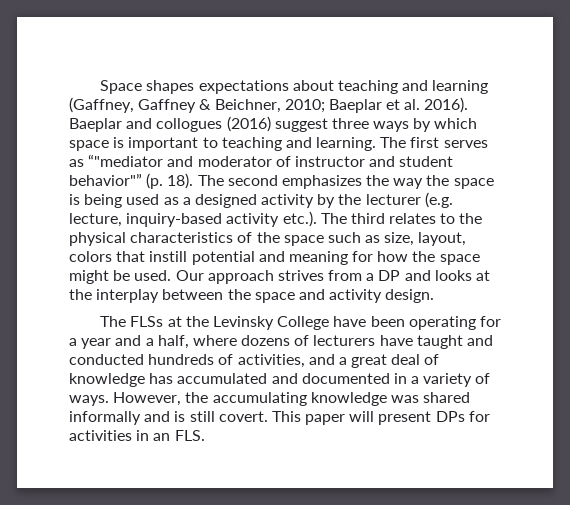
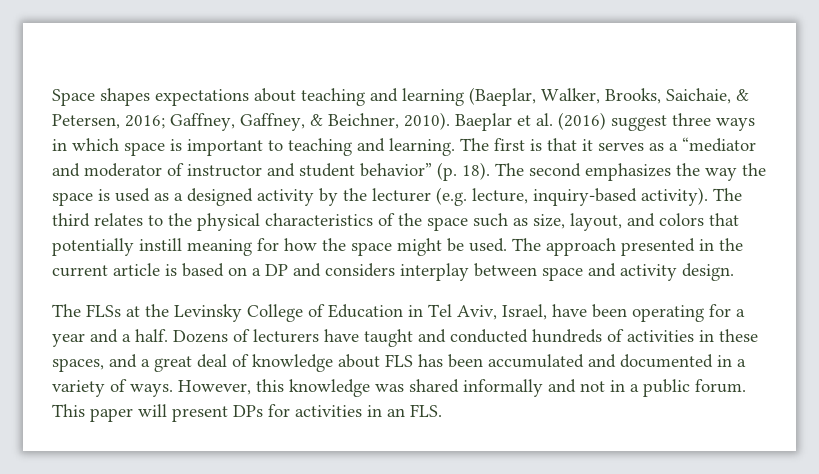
- Space shapes expectations about teaching and learning (Gaffney, Gaffney & Beichner, 2010; Baeplar et al. 2016). Baeplar and collogues (2016) suggest three ways by which space is important to teaching and learning.
+ Space shapes expectations about teaching and learning (Baeplar, Walker, Brooks, Saichaie, & Petersen, 2016; Gaffney, Gaffney, & Beichner, 2010). Baeplar et al. (2016) suggest three ways in which space is important to teaching and learning.
- The first serves as “"mediator and moderator of instructor and student behavior"” (p. 18).
+ The first is that it serves as a “mediator and moderator of instructor and student behavior” (p. 18).
- The second emphasizes the way the space is being used as a designed activity by the lecturer (e.g. lecture, inquiry-based activity etc.). The third relates to the physical characteristics of the space such as size, layout, colors that instill potential and meaning for how the space might be used.
+ The second emphasizes the way the space is used as a designed activity by the lecturer (e.g. lecture, inquiry-based activity). The third relates to the physical characteristics of the space such as size, layout, and colors that potentially instill meaning for how the space might be used.
- Our approach strives from a DP and looks at the interplay between the space and activity design.
+ The approach presented in the current article is based on a DP and considers interplay between space and activity design.
- The FLSs at the Levinsky College have been operating for a year and a half, where dozens of lecturers have taught and conducted hundreds of activities, and a great deal of knowledge has accumulated and documented in a variety of ways.
+ The FLSs at the Levinsky College of Education in Tel Aviv, Israel, have been operating for a year and a half. Dozens of lecturers have taught and conducted hundreds of activities in these spaces, and a great deal of knowledge about FLS has been accumulated and documented in a variety of ways.
- However, the accumulating knowledge was shared informally and is still covert.
+ However, this knowledge was shared informally and not in a public forum.

